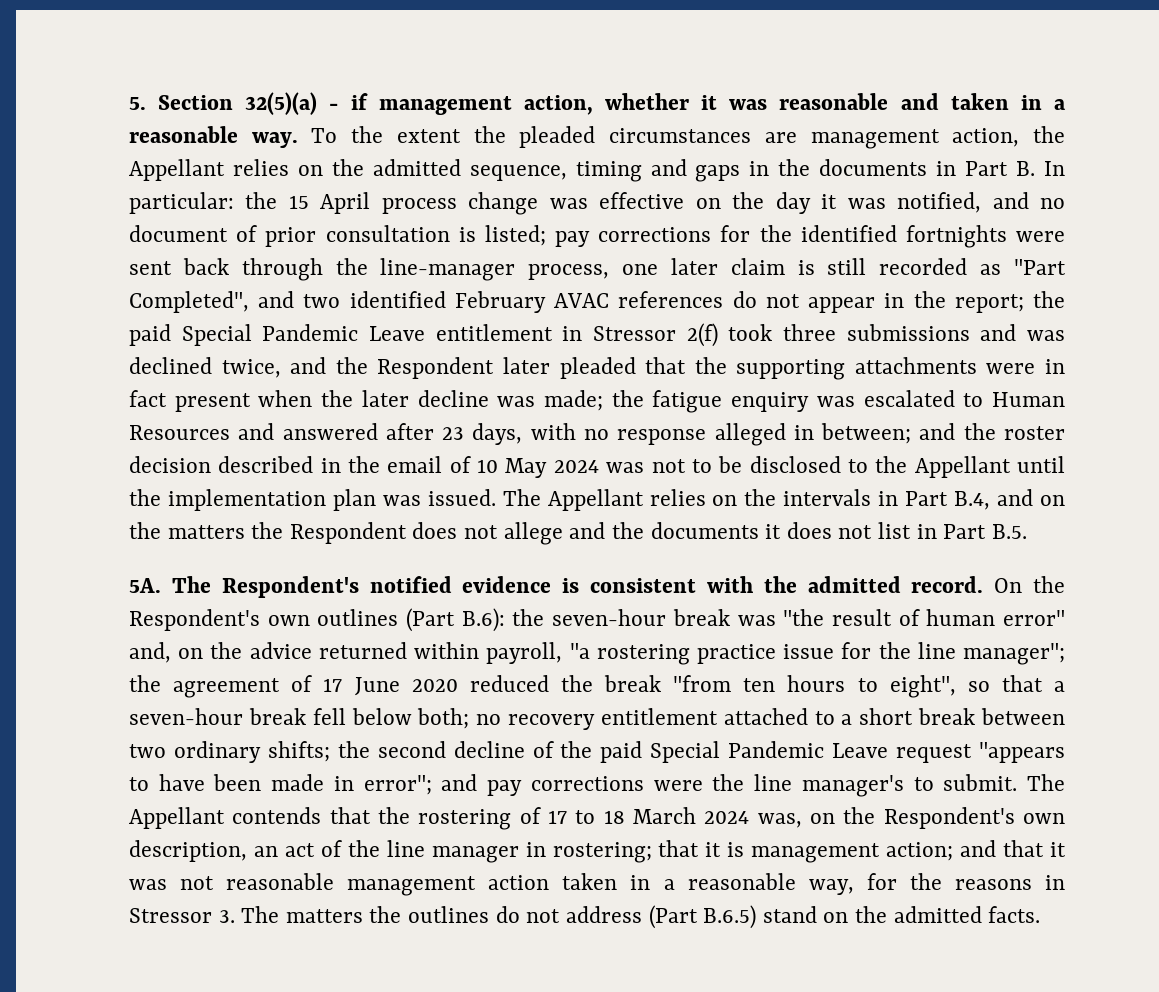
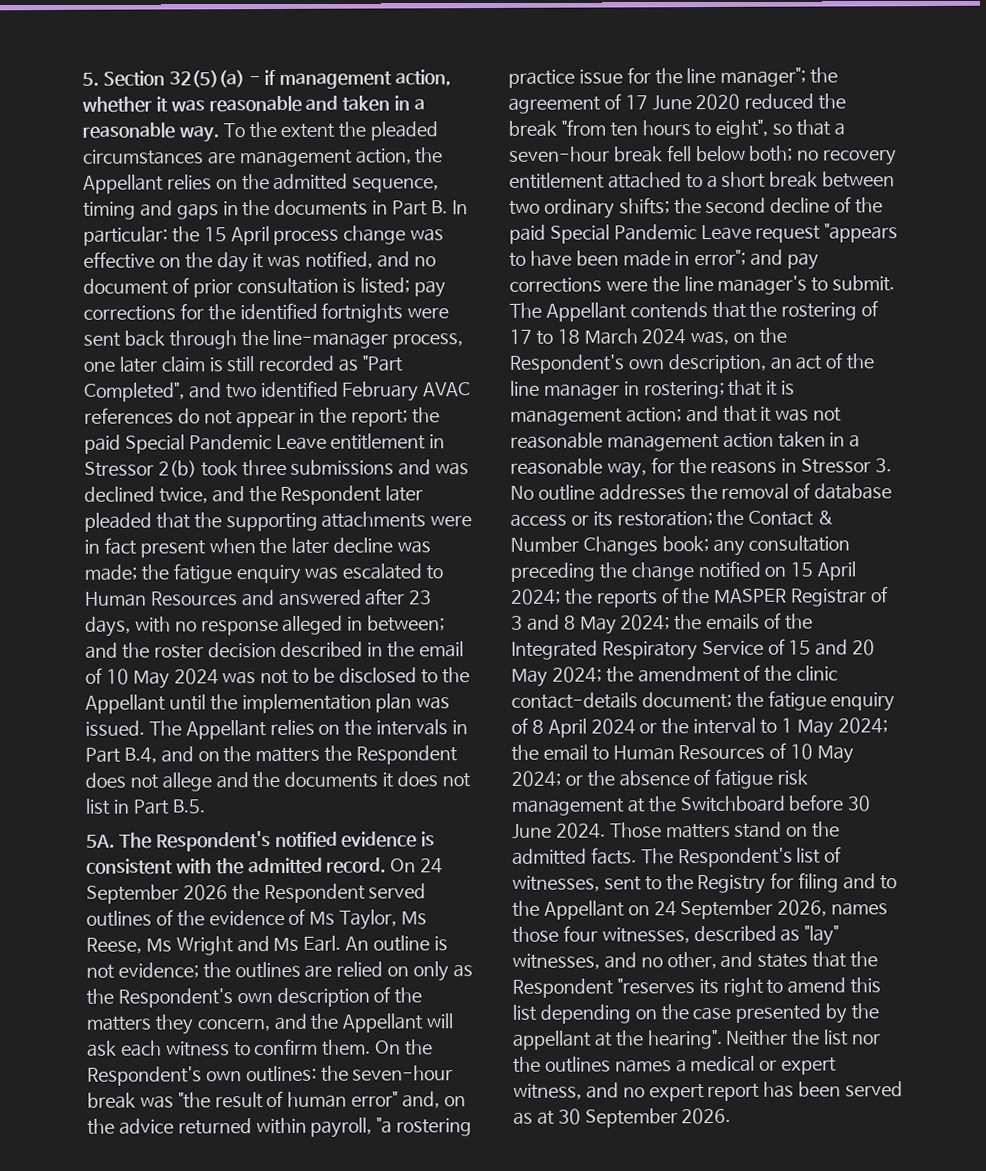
- the paid Special Pandemic Leave entitlement in Stressor 2(f) took three submissions and was declined twice, and the Respondent later pleaded that the supporting attachments were in fact present when the later decline was made;
+ the paid Special Pandemic Leave entitlement in Stressor 2(b) took three submissions and was declined twice, and the Respondent later pleaded that the supporting attachments were in fact present when the later decline was made;
- On the Respondent's own outlines (Part B.6):
+ On 24 September 2026 the Respondent served outlines of the evidence of Ms Taylor, Ms Reese, Ms Wright and Ms Earl. An outline is not evidence; the outlines are relied on only as the Respondent's own description of the matters they concern, and the Appellant will ask each witness to confirm them. On the Respondent's own outlines:
- The Appellant contends that the rostering of 17 to 18 March 2024 was, on the Respondent's own description, an act of the line manager in rostering; that it is management action; and that it was not reasonable management action taken in a reasonable way, for the reasons in Stressor 3. The matters the outlines do not address (Part B.6.5) stand on the admitted facts.
+ The Appellant contends that the rostering of 17 to 18 March 2024 was, on the Respondent's own description, an act of the line manager in rostering; that it is management action; and that it was not reasonable management action taken in a reasonable way, for the reasons in Stressor 3. No outline addresses the removal of database access or its restoration; the Contact & Number Changes book; any consultation preceding the change notified on 15 April 2024; the reports of the MASPER Registrar of 3 and 8 May 2024; the emails of the Integrated Respiratory Service of 15 and 20 May 2024; the amendment of the clinic contact-details document; the fatigue enquiry of 8 April 2024 or the interval to 1 May 2024; the email to Human Resources of 10 May 2024; or the absence of fatigue risk management at the Switchboard before 30 June 2024. Those matters stand on the admitted facts.
+ The Respondent's list of witnesses, sent to the Registry for filing and to the Appellant on 24 September 2026, names those four witnesses, described as "lay" witnesses, and no other, and states that the Respondent "reserves its right to amend this list depending on the case presented by the appellant at the hearing". Neither the list nor the outlines names a medical or expert witness, and no expert report has been served as at 30 September 2026.

